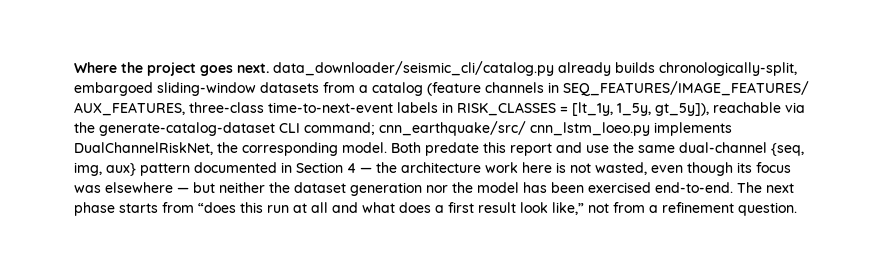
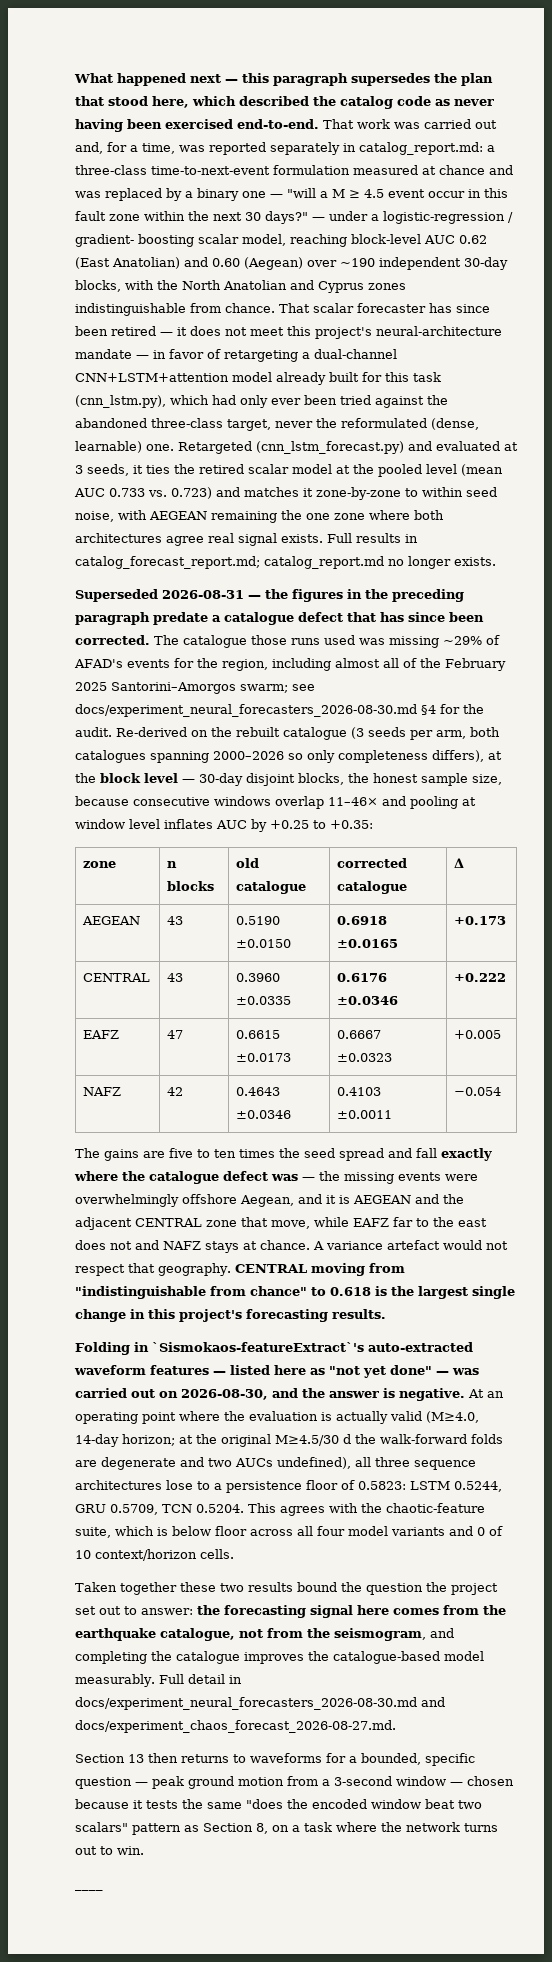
- Where the project goes next. data_downloader/seismic_cli/catalog.py already builds chronologically-split, embargoed sliding-window datasets from a catalog (feature channels in SEQ_FEATURES/IMAGE_FEATURES/ AUX_FEATURES, three-class time-to-next-event labels in RISK_CLASSES = [lt_1y, 1_5y, gt_5y]), reachable via the generate-catalog-dataset CLI command; cnn_earthquake/src/ cnn_lstm_loeo.py implements DualChannelRiskNet, the corresponding model. Both predate this report and use the same dual-channel {seq, img, aux} pattern documented in Section 4 — the architecture work here is not wasted, even though its focus was elsewhere — but neither the dataset generation nor the model has been exercised end-to-end. The next phase starts from “does this run at all and what does a first result look like,” not from a refinement question.
+ What happened next — this paragraph supersedes the plan that stood here, which described the catalog code as never having been exercised end-to-end. That work was carried out and, for a time, was reported separately in catalog_report.md: a three-class time-to-next-event formulation measured at chance and was replaced by a binary one — "will a M ≥ 4.5 event occur in this fault zone within the next 30 days?" — under a logistic-regression / gradient- boosting scalar model, reaching block-level AUC 0.62 (East Anatolian) and 0.60 (Aegean) over ~190 independent 30-day blocks, with the North Anatolian and Cyprus zones indistinguishable from chance. That scalar forecaster has since been retired — it does not meet this project's neural-architecture mandate — in favor of retargeting a dual-channel CNN+LSTM+attention model already built for this task (cnn_lstm.py), which had only ever been tried against the abandoned three-class target, never the reformulated (dense, learnable) one. Retargeted (cnn_lstm_forecast.py) and evaluated at 3 seeds, it ties the retired scalar model at the pooled level (mean AUC 0.733 vs. 0.723) and matches it zone-by-zone to within seed noise, with AEGEAN remaining the one zone where both architectures agree real signal exists. Full results in catalog_forecast_report.md; catalog_report.md no longer exists.
+ Superseded 2026-08-31 — the figures in the preceding paragraph predate a catalogue defect that has since been corrected. The catalogue those runs used was missing ~29% of AFAD's events for the region, including almost all of the February 2025 Santorini–Amorgos swarm; see docs/experiment_neural_forecasters_2026-08-30.md §4 for the audit. Re-derived on the rebuilt catalogue (3 seeds per arm, both catalogues spanning 2000–2026 so only completeness differs), at the block level — 30-day disjoint blocks, the honest sample size, because consecutive windows overlap 11–46× and pooling at window level inflates AUC by +0.25 to +0.35:
+ zone | n blocks | old catalogue | corrected catalogue | Δ
+ AEGEAN | 43 | 0.5190 ±0.0150 | 0.6918 ±0.0165 | +0.173
+ CENTRAL | 43 | 0.3960 ±0.0335 | 0.6176 ±0.0346 | +0.222
+ EAFZ | 47 | 0.6615 ±0.0173 | 0.6667 ±0.0323 | +0.005
+ NAFZ | 42 | 0.4643 ±0.0346 | 0.4103 ±0.0011 | −0.054
+ The gains are five to ten times the seed spread and fall exactly where the catalogue defect was — the missing events were overwhelmingly offshore Aegean, and it is AEGEAN and the adjacent CENTRAL zone that move, while EAFZ far to the east does not and NAFZ stays at chance. A variance artefact would not respect that geography. CENTRAL moving from "indistinguishable from chance" to 0.618 is the largest single change in this project's forecasting results.
+ Folding in `Sismokaos-featureExtract`'s auto-extracted waveform features — listed here as "not yet done" — was carried out on 2026-08-30, and the answer is negative. At an operating point where the evaluation is actually valid (M≥4.0, 14-day horizon; at the original M≥4.5/30 d the walk-forward folds are degenerate and two AUCs undefined), all three sequence architectures lose to a persistence floor of 0.5823: LSTM 0.5244, GRU 0.5709, TCN 0.5204. This agrees with the chaotic-feature suite, which is below floor across all four model variants and 0 of 10 context/horizon cells.
+ Taken together these two results bound the question the project set out to answer: the forecasting signal here comes from the earthquake catalogue, not from the seismogram, and completing the catalogue improves the catalogue-based model measurably. Full detail in docs/experiment_neural_forecasters_2026-08-30.md and docs/experiment_chaos_forecast_2026-08-27.md.
+ Section 13 then returns to waveforms for a bounded, specific question — peak ground motion from a 3-second window — chosen because it tests the same "does the encoded window beat two scalars" pattern as Section 8, on a task where the network turns out to win.
+ ____

